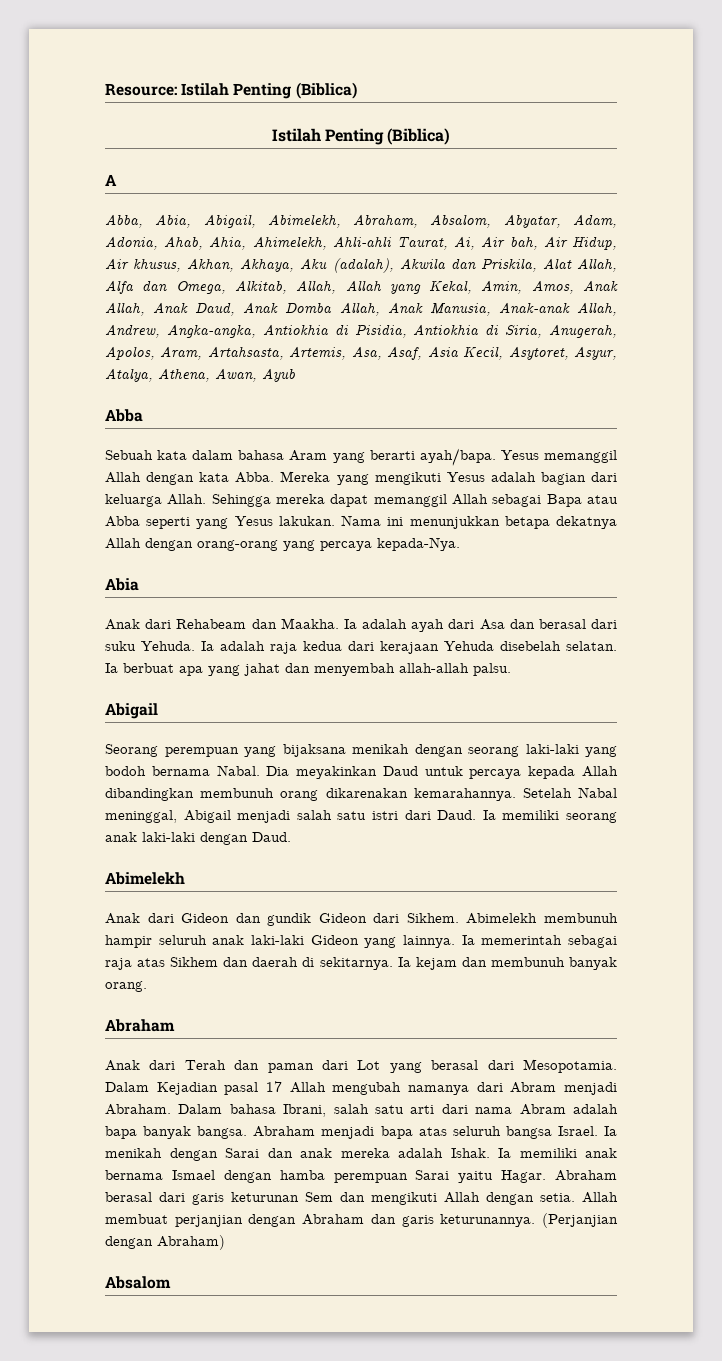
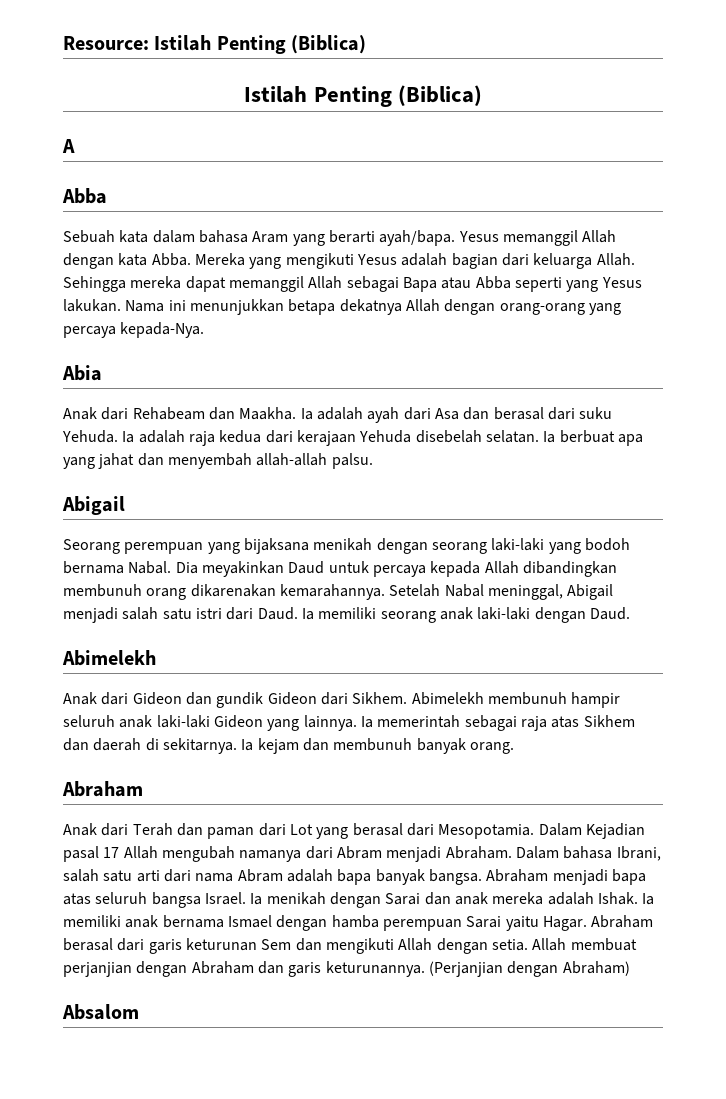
- Abba, Abia, Abigail, Abimelekh, Abraham, Absalom, Abyatar, Adam, Adonia, Ahab, Ahia, Ahimelekh, Ahli-ahli Taurat, Ai, Air bah, Air Hidup, Air khusus, Akhan, Akhaya, Aku (adalah), Akwila dan Priskila, Alat Allah, Alfa dan Omega, Alkitab, Allah, Allah yang Kekal, Amin, Amos, Anak Allah, Anak Daud, Anak Domba Allah, Anak Manusia, Anak-anak Allah, Andrew, Angka-angka, Antiokhia di Pisidia, Antiokhia di Siria, Anugerah, Apolos, Aram, Artahsasta, Artemis, Asa, Asaf, Asia Kecil, Asytoret, Asyur, Atalya, Athena, Awan, Ayub

